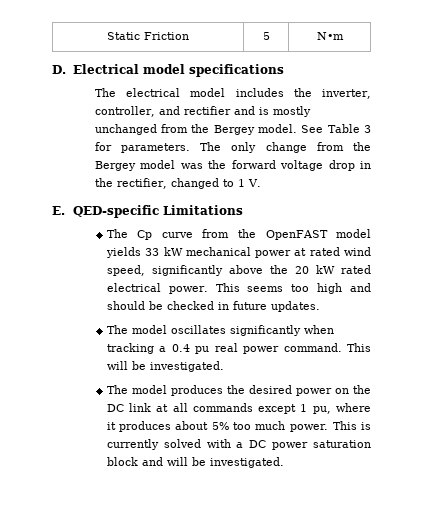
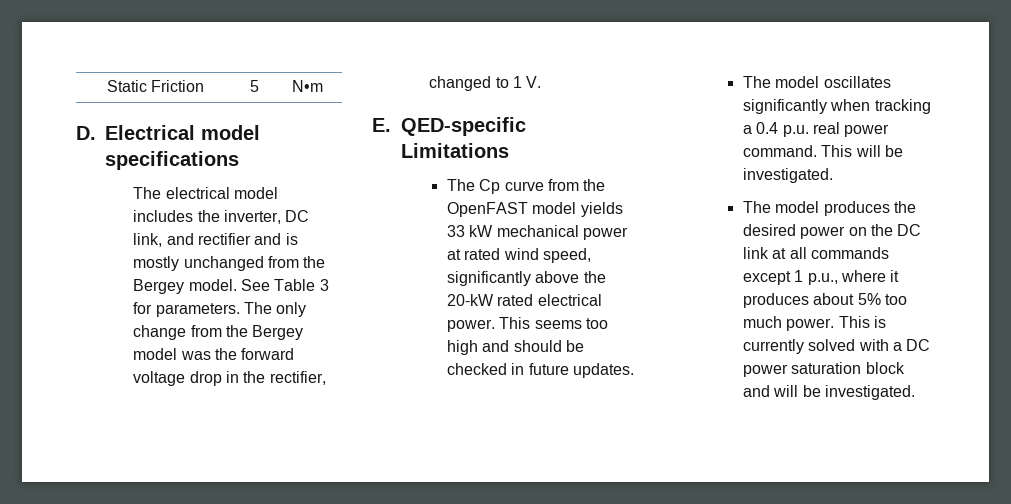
- The electrical model includes the inverter, controller, and rectifier and is mostly unchanged from the Bergey model.
+ The electrical model includes the inverter, DC link, and rectifier and is mostly unchanged from the Bergey model.
- The Cp curve from the OpenFAST model yields 33 kW mechanical power at rated wind speed, significantly above the 20 kW rated electrical power.
+ The Cp curve from the OpenFAST model yields 33 kW mechanical power at rated wind speed, significantly above the 20-kW rated electrical power.
- The model oscillates significantly when tracking a 0.4 pu real power command.
+ The model oscillates significantly when tracking a 0.4 p.u. real power command.
- The model produces the desired power on the DC link at all commands except 1 pu, where it produces about 5% too much power.
+ The model produces the desired power on the DC link at all commands except 1 p.u., where it produces about 5% too much power.

